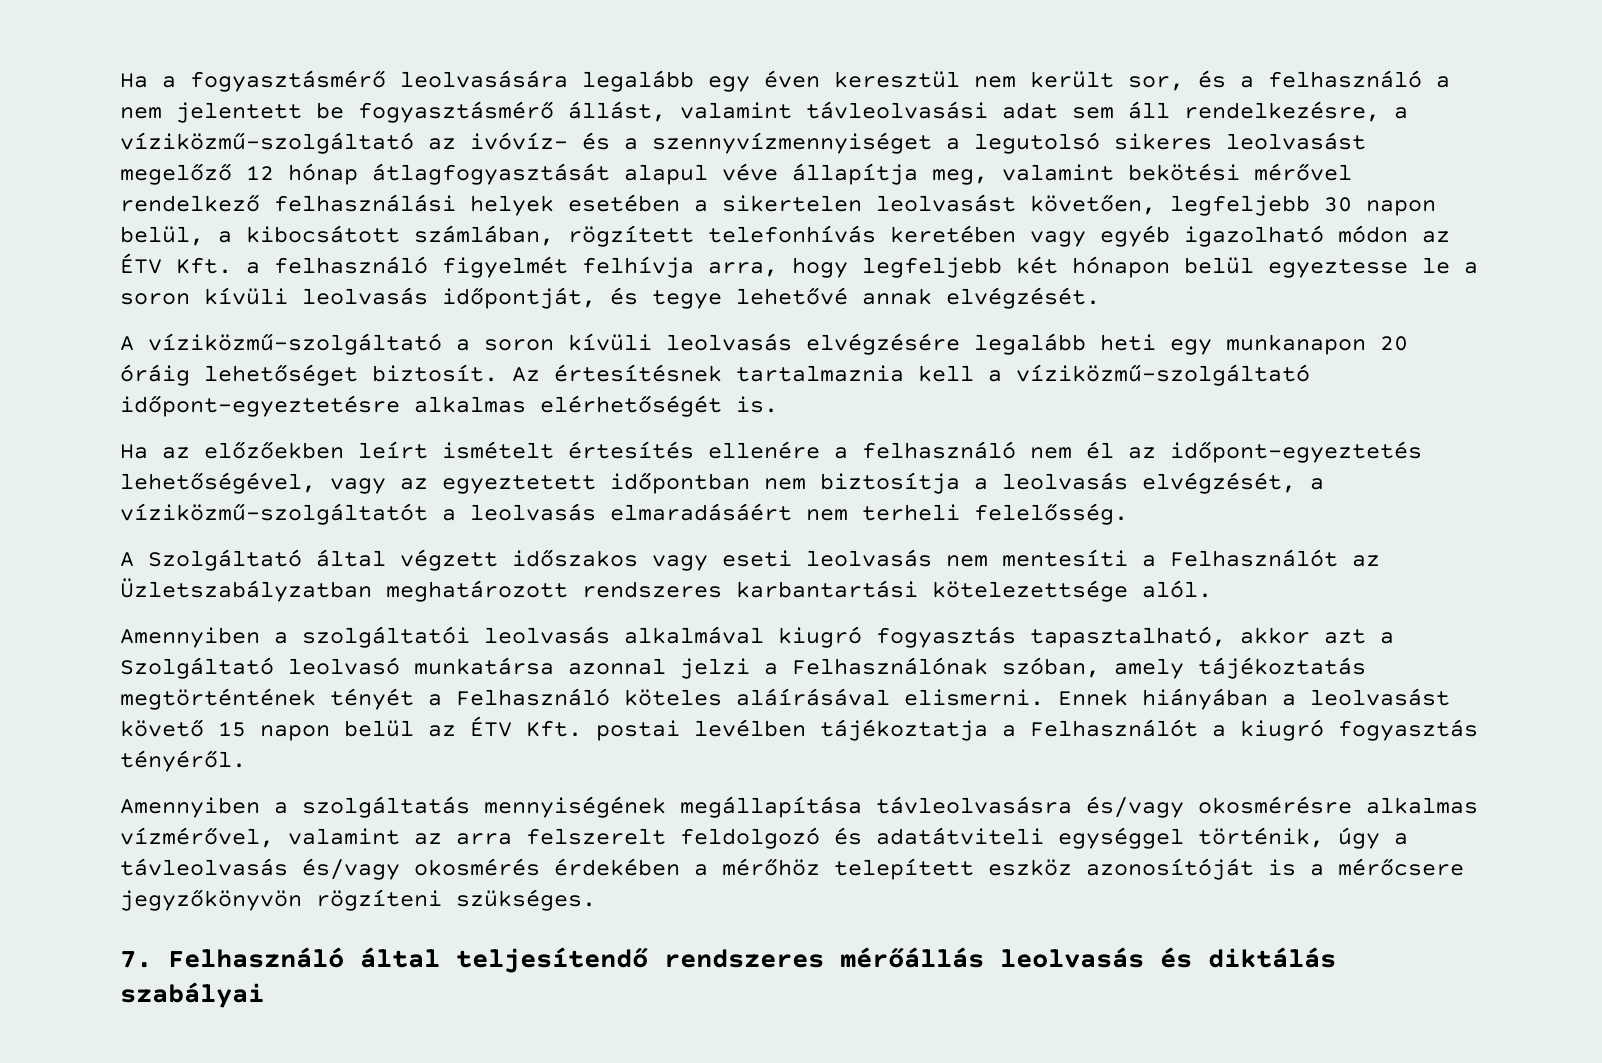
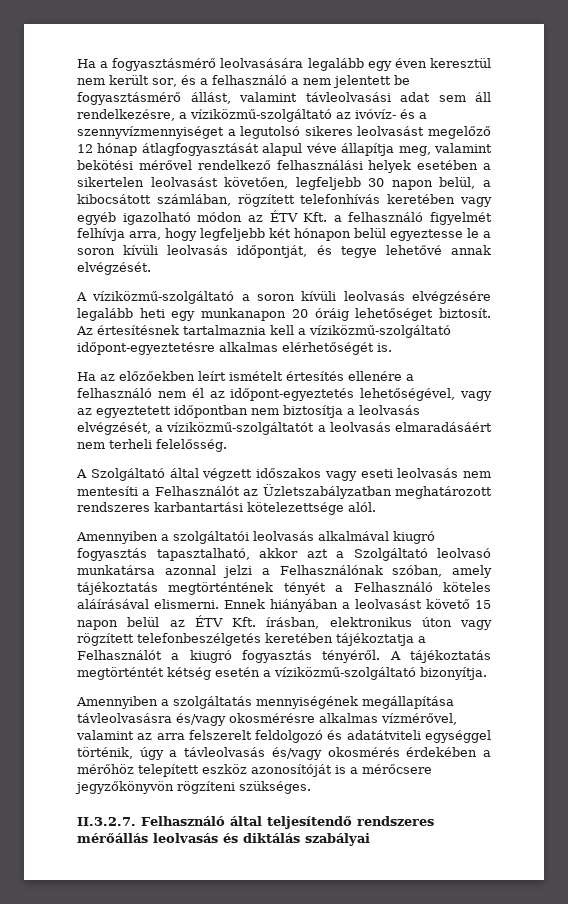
- Ennek hiányában a leolvasást követő 15 napon belül az ÉTV Kft. postai levélben tájékoztatja a Felhasználót a kiugró fogyasztás tényéről.
+ Ennek hiányában a leolvasást követő 15 napon belül az ÉTV Kft. írásban, elektronikus úton vagy rögzített telefonbeszélgetés keretében tájékoztatja a Felhasználót a kiugró fogyasztás tényéről. A tájékoztatás megtörténtét kétség esetén a víziközmű-szolgáltató bizonyítja.
- 7. Felhasználó által teljesítendő rendszeres mérőállás leolvasás és diktálás szabályai
+ II.3.2.7. Felhasználó által teljesítendő rendszeres mérőállás leolvasás és diktálás szabályai

